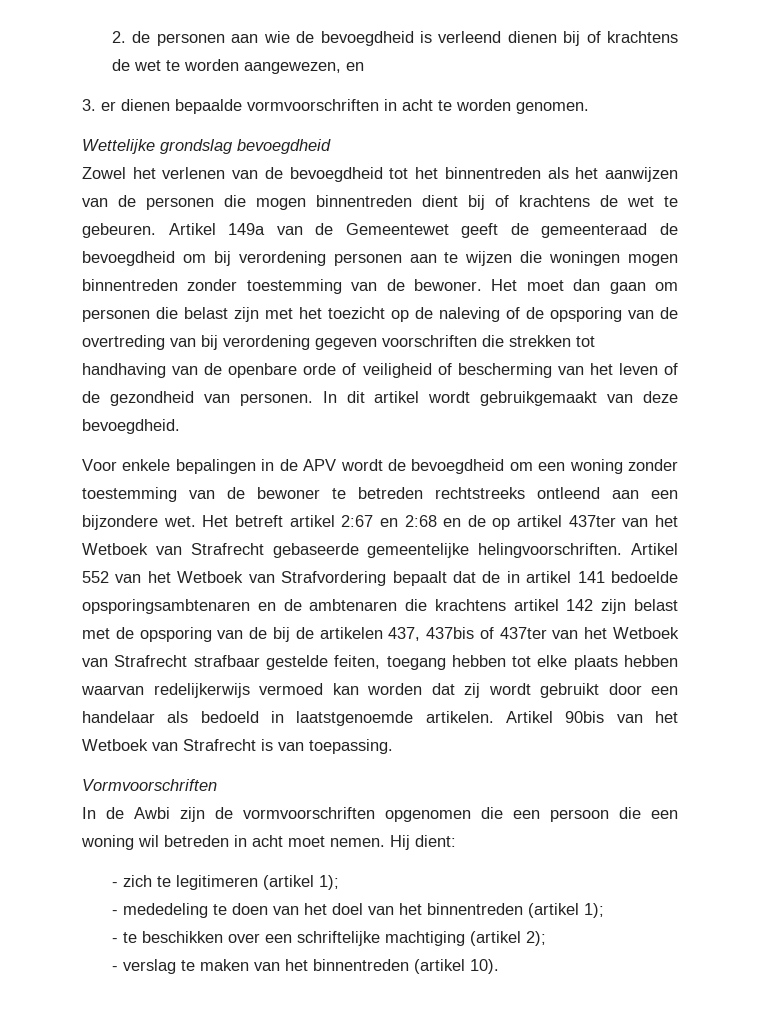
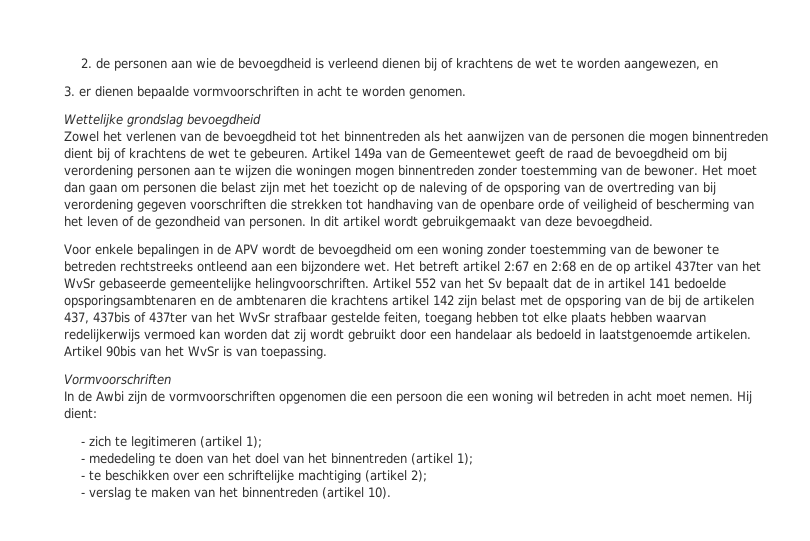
- Artikel 149a van de Gemeentewet geeft de gemeenteraad de bevoegdheid om bij verordening personen aan te wijzen die woningen mogen binnentreden zonder toestemming van de bewoner.
+ Artikel 149a van de Gemeentewet geeft de raad de bevoegdheid om bij verordening personen aan te wijzen die woningen mogen binnentreden zonder toestemming van de bewoner.
- Het betreft artikel 2:67 en 2:68 en de op artikel 437ter van het Wetboek van Strafrecht gebaseerde gemeentelijke helingvoorschriften.
+ Het betreft artikel 2:67 en 2:68 en de op artikel 437ter van het WvSr gebaseerde gemeentelijke helingvoorschriften.
- Artikel 552 van het Wetboek van Strafvordering bepaalt dat de in artikel 141 bedoelde opsporingsambtenaren en de ambtenaren die krachtens artikel 142 zijn belast met de opsporing van de bij de artikelen 437, 437bis of 437ter van het Wetboek van Strafrecht strafbaar gestelde feiten, toegang hebben tot elke plaats hebben waarvan redelijkerwijs vermoed kan worden dat zij wordt gebruikt door een handelaar als bedoeld in laatstgenoemde artikelen.
+ Artikel 552 van het Sv bepaalt dat de in artikel 141 bedoelde opsporingsambtenaren en de ambtenaren die krachtens artikel 142 zijn belast met de opsporing van de bij de artikelen 437, 437bis of 437ter van het WvSr strafbaar gestelde feiten, toegang hebben tot elke plaats hebben waarvan redelijkerwijs vermoed kan worden dat zij wordt gebruikt door een handelaar als bedoeld in laatstgenoemde artikelen.
- Artikel 90bis van het Wetboek van Strafrecht is van toepassing.
+ Artikel 90bis van het WvSr is van toepassing.

